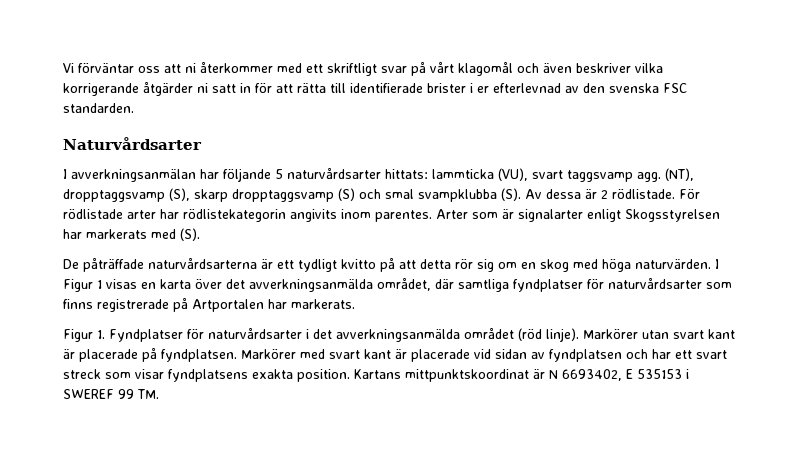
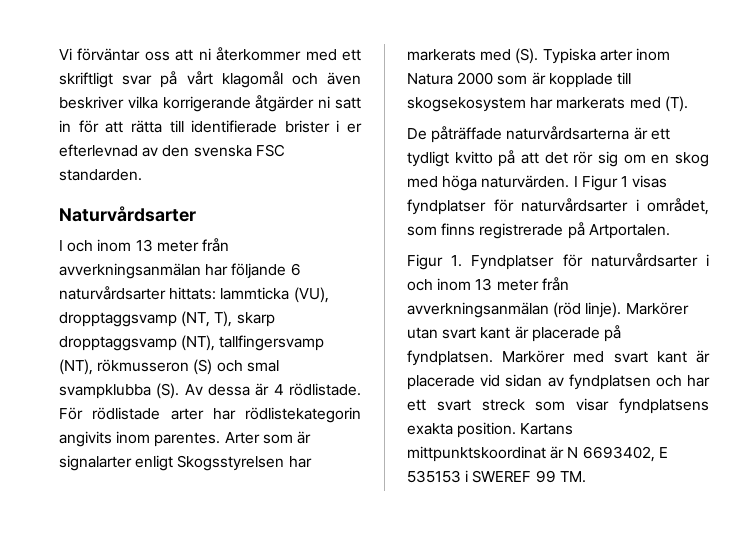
- I avverkningsanmälan har följande 5 naturvårdsarter hittats: lammticka (VU), svart taggsvamp agg. (NT), dropptaggsvamp (S), skarp dropptaggsvamp (S) och smal svampklubba (S). Av dessa är 2 rödlistade.
+ I och inom 13 meter från avverkningsanmälan har följande 6 naturvårdsarter hittats: lammticka (VU), dropptaggsvamp (NT, T), skarp dropptaggsvamp (NT), tallfingersvamp (NT), rökmusseron (S) och smal svampklubba (S). Av dessa är 4 rödlistade.
- Arter som är signalarter enligt Skogsstyrelsen har markerats med (S).
+ Arter som är signalarter enligt Skogsstyrelsen har markerats med (S). Typiska arter inom Natura 2000 som är kopplade till skogsekosystem har markerats med (T).
- De påträffade naturvårdsarterna är ett tydligt kvitto på att detta rör sig om en skog med höga naturvärden.
+ De påträffade naturvårdsarterna är ett tydligt kvitto på att det rör sig om en skog med höga naturvärden.
- I Figur 1 visas en karta över det avverkningsanmälda området, där samtliga fyndplatser för naturvårdsarter som finns registrerade på Artportalen har markerats.
+ I Figur 1 visas fyndplatser för naturvårdsarter i området, som finns registrerade på Artportalen.
- Figur 1. Fyndplatser för naturvårdsarter i det avverkningsanmälda området (röd linje).
+ Figur 1. Fyndplatser för naturvårdsarter i och inom 13 meter från avverkningsanmälan (röd linje).

